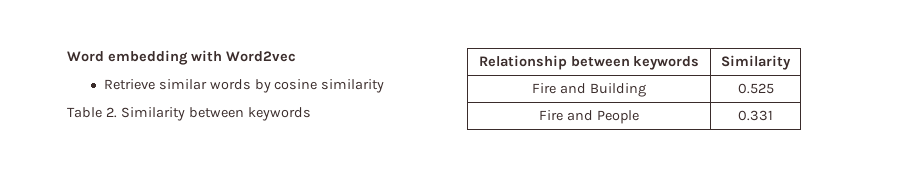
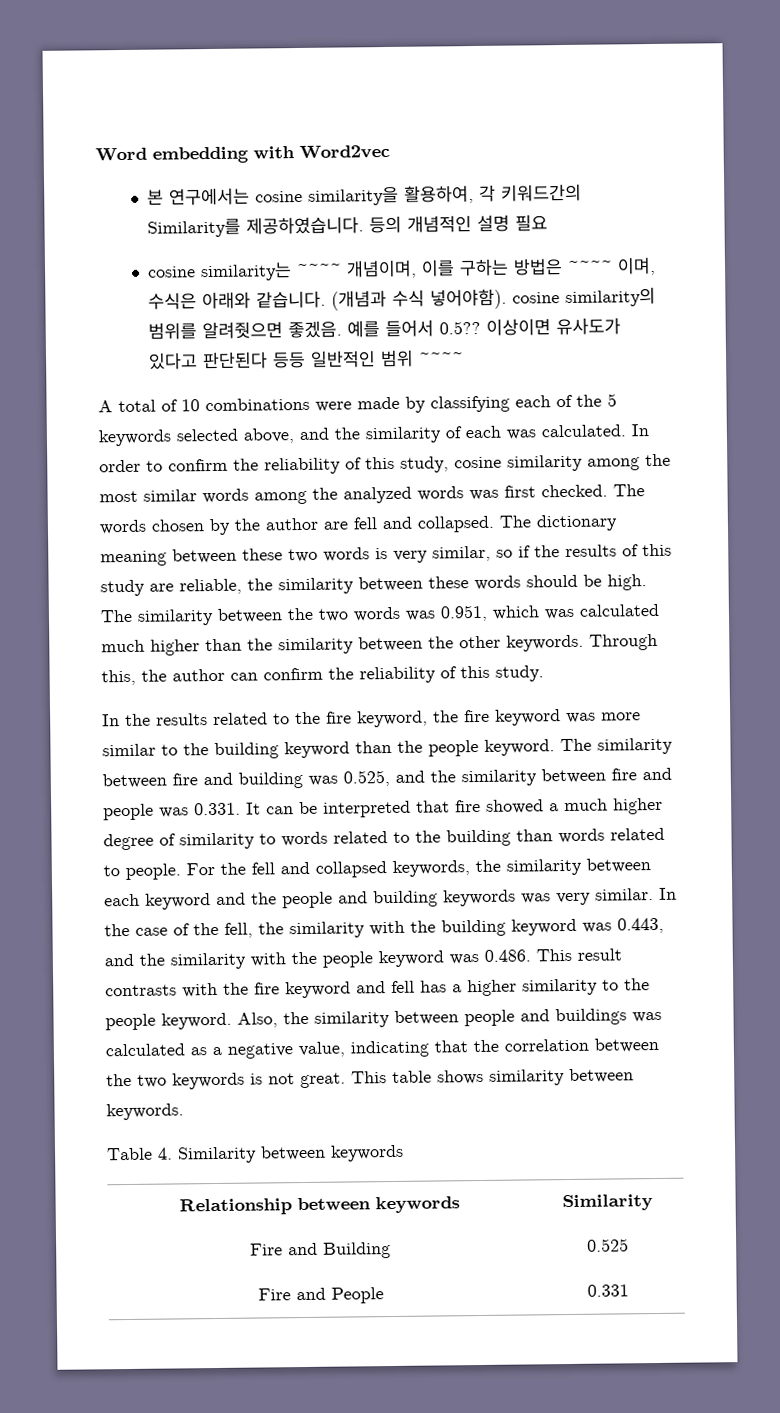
- Retrieve similar words by cosine similarity
+ 본 연구에서는 cosine similarity을 활용하여, 각 키워드간의 Similarity를 제공하였습니다. 등의 개념적인 설명 필요
+ cosine similarity는 ~~~~ 개념이며, 이를 구하는 방법은 ~~~~ 이며, 수식은 아래와 같습니다. (개념과 수식 넣어야함). cosine similarity의 범위를 알려줫으면 좋겠음. 예를 들어서 0.5?? 이상이면 유사도가 있다고 판단된다 등등 일반적인 범위 ~~~~
+ A total of 10 combinations were made by classifying each of the 5 keywords selected above, and the similarity of each was calculated. In order to confirm the reliability of this study, cosine similarity among the most similar words among the analyzed words was first checked. The words chosen by the author are fell and collapsed. The dictionary meaning between these two words is very similar, so if the results of this study are reliable, the similarity between these words should be high. The similarity between the two words was 0.951, which was calculated much higher than the similarity between the other keywords. Through this, the author can confirm the reliability of this study.
+ In the results related to the fire keyword, the fire keyword was more similar to the building keyword than the people keyword. The similarity between fire and building was 0.525, and the similarity between fire and people was 0.331. It can be interpreted that fire showed a much higher degree of similarity to words related to the building than words related to people. For the fell and collapsed keywords, the similarity between each keyword and the people and building keywords was very similar. In the case of the fell, the similarity with the building keyword was 0.443, and the similarity with the people keyword was 0.486. This result contrasts with the fire keyword and fell has a higher similarity to the people keyword. Also, the similarity between people and buildings was calculated as a negative value, indicating that the correlation between the two keywords is not great. This table shows similarity between keywords.
- Table 2. Similarity between keywords
+ Table 4. Similarity between keywords

